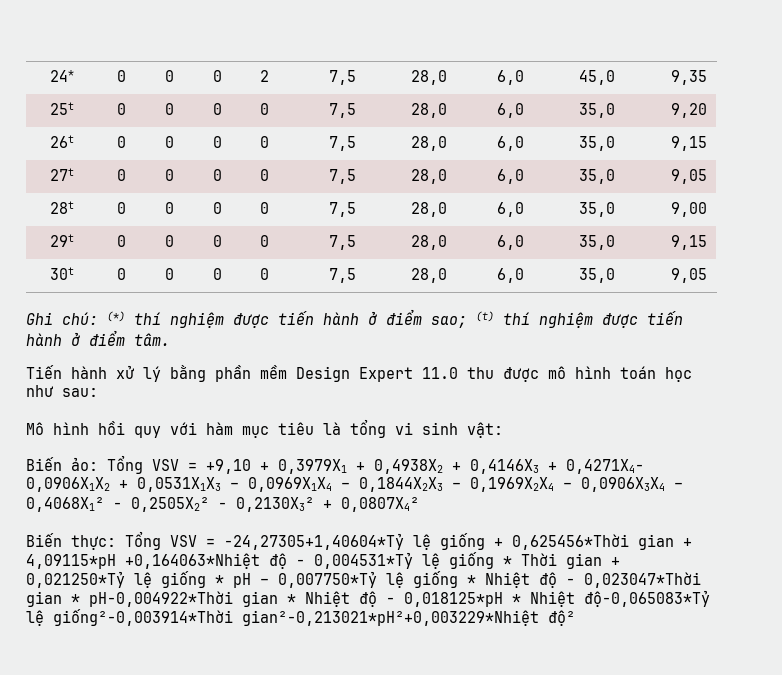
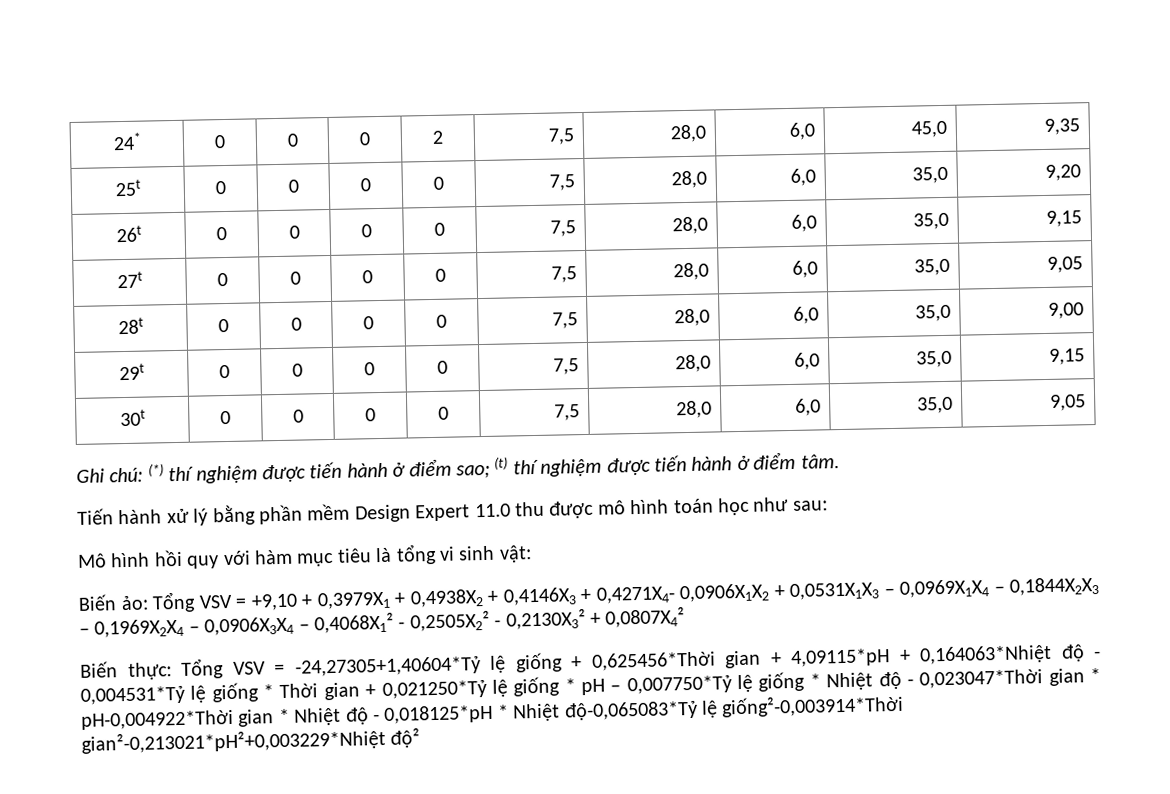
- Biến thực: Tổng VSV = -24,27305+1,40604*Tỷ lệ giống + 0,625456*Thời gian + 4,09115*pH +0,164063*Nhiệt độ - 0,004531*Tỷ lệ giống * Thời gian + 0,021250*Tỷ lệ giống * pH – 0,007750*Tỷ lệ giống * Nhiệt độ - 0,023047*Thời gian * pH-0,004922*Thời gian * Nhiệt độ - 0,018125*pH * Nhiệt độ-0,065083*Tỷ lệ giống²-0,003914*Thời gian²-0,213021*pH²+0,003229*Nhiệt độ²
+ Biến thực: Tổng VSV = -24,27305+1,40604*Tỷ lệ giống + 0,625456*Thời gian + 4,09115*pH + 0,164063*Nhiệt độ - 0,004531*Tỷ lệ giống * Thời gian + 0,021250*Tỷ lệ giống * pH – 0,007750*Tỷ lệ giống * Nhiệt độ - 0,023047*Thời gian * pH-0,004922*Thời gian * Nhiệt độ - 0,018125*pH * Nhiệt độ-0,065083*Tỷ lệ giống²-0,003914*Thời gian²-0,213021*pH²+0,003229*Nhiệt độ²

